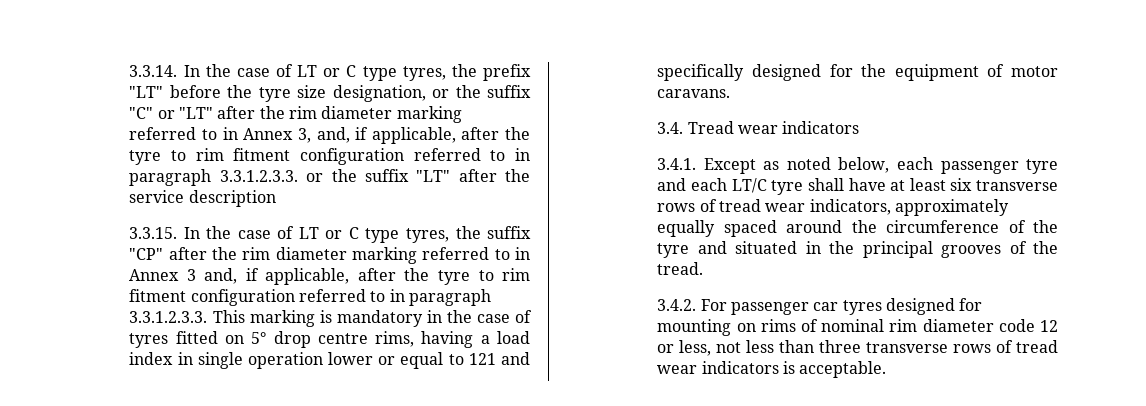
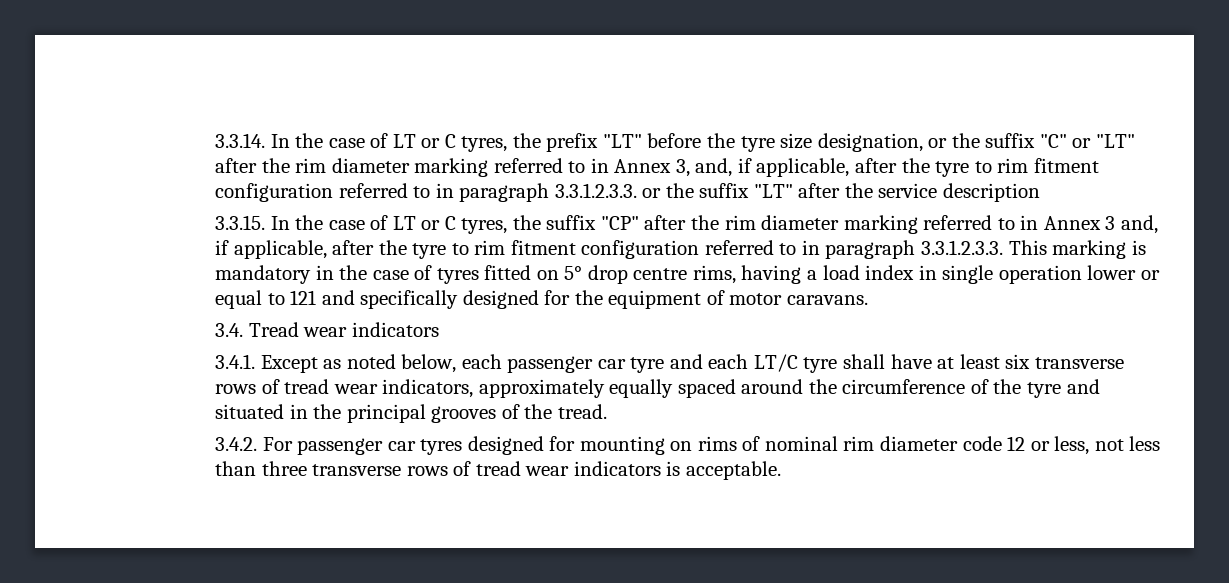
- 3.3.14. In the case of LT or C type tyres, the prefix "LT" before the tyre size designation, or the suffix "C" or "LT" after the rim diameter marking referred to in Annex 3, and, if applicable, after the tyre to rim fitment configuration referred to in paragraph 3.3.1.2.3.3. or the suffix "LT" after the service description
+ 3.3.14. In the case of LT or C tyres, the prefix "LT" before the tyre size designation, or the suffix "C" or "LT" after the rim diameter marking referred to in Annex 3, and, if applicable, after the tyre to rim fitment configuration referred to in paragraph 3.3.1.2.3.3. or the suffix "LT" after the service description
- 3.3.15. In the case of LT or C type tyres, the suffix "CP" after the rim diameter marking referred to in Annex 3 and, if applicable, after the tyre to rim fitment configuration referred to in paragraph 3.3.1.2.3.3. This marking is mandatory in the case of tyres fitted on 5° drop centre rims, having a load index in single operation lower or equal to 121 and specifically designed for the equipment of motor caravans.
+ 3.3.15. In the case of LT or C tyres, the suffix "CP" after the rim diameter marking referred to in Annex 3 and, if applicable, after the tyre to rim fitment configuration referred to in paragraph 3.3.1.2.3.3. This marking is mandatory in the case of tyres fitted on 5° drop centre rims, having a load index in single operation lower or equal to 121 and specifically designed for the equipment of motor caravans.
- 3.4.1. Except as noted below, each passenger tyre and each LT/C tyre shall have at least six transverse rows of tread wear indicators, approximately equally spaced around the circumference of the tyre and situated in the principal grooves of the tread.
+ 3.4.1. Except as noted below, each passenger car tyre and each LT/C tyre shall have at least six transverse rows of tread wear indicators, approximately equally spaced around the circumference of the tyre and situated in the principal grooves of the tread.

